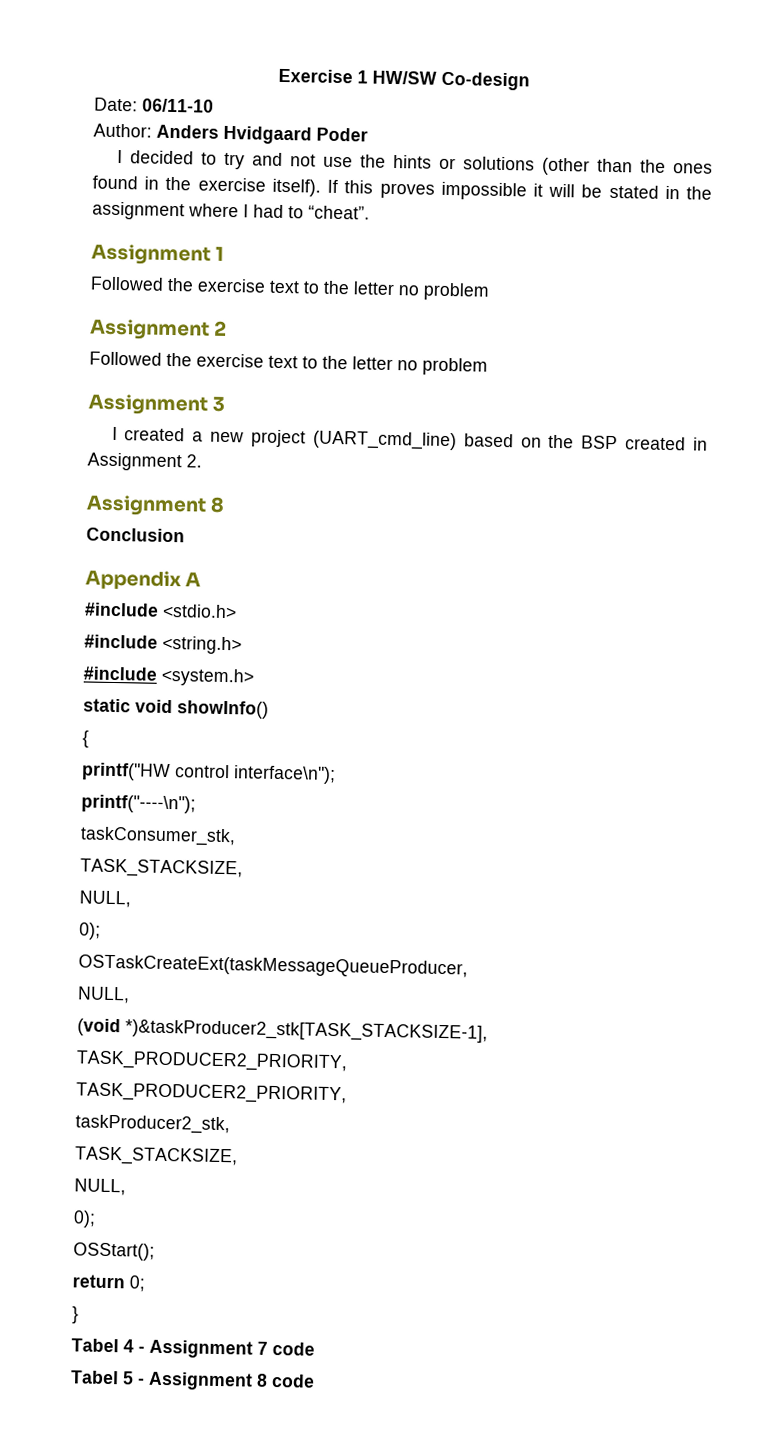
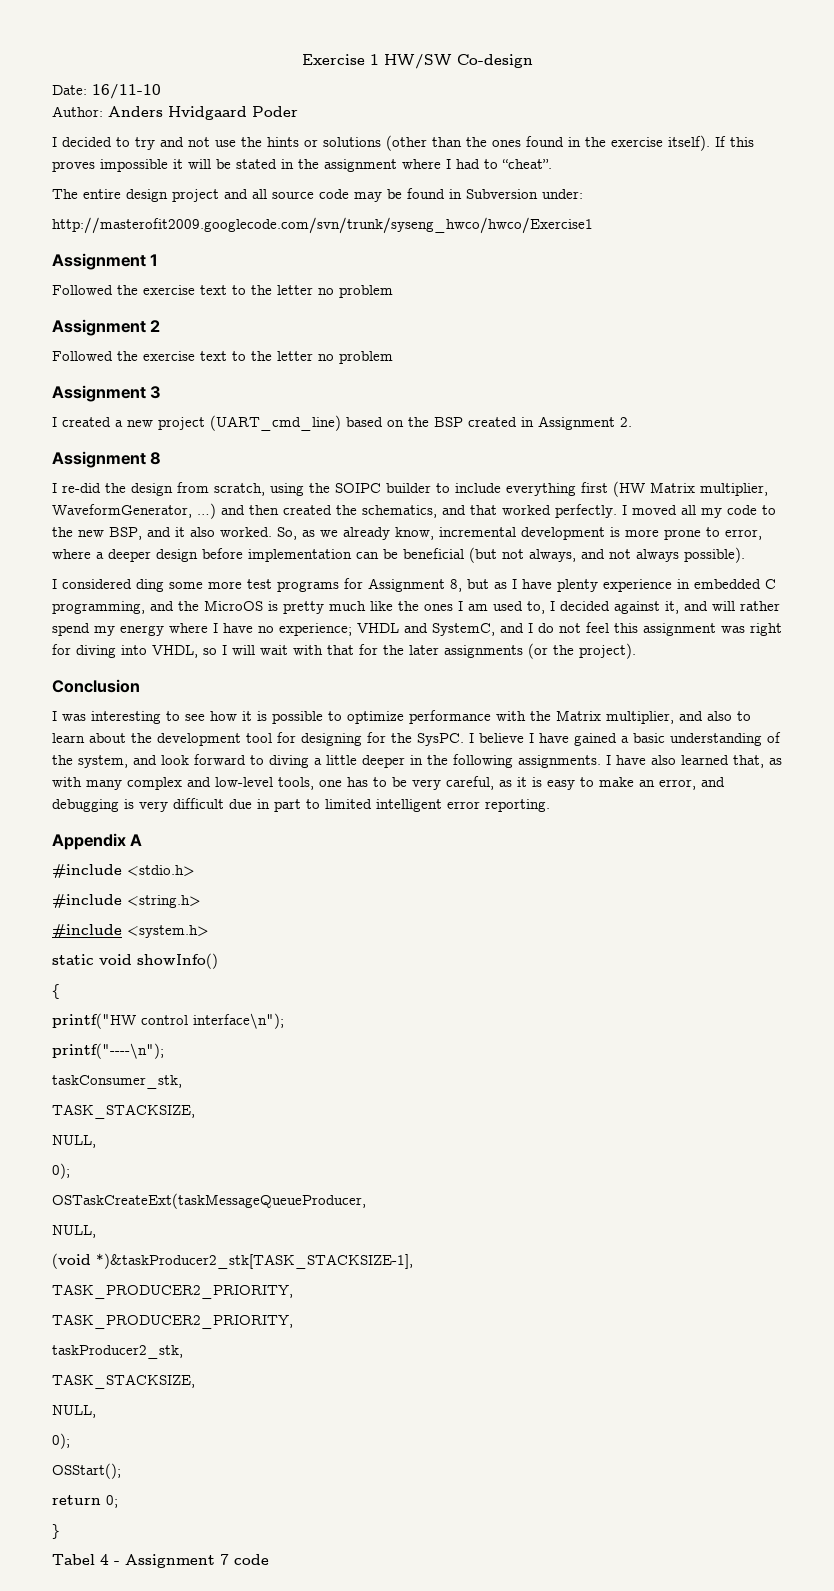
- Date: 06/11-10
+ Date: 16/11-10
+ The entire design project and all source code may be found in Subversion under:
+ http://masterofit2009.googlecode.com/svn/trunk/syseng_hwco/hwco/Exercise1
+ I re-did the design from scratch, using the SOIPC builder to include everything first (HW Matrix multiplier, WaveformGenerator, …) and then created the schematics, and that worked perfectly. I moved all my code to the new BSP, and it also worked. So, as we already know, incremental development is more prone to error, where a deeper design before implementation can be beneficial (but not always, and not always possible).
+ I considered ding some more test programs for Assignment 8, but as I have plenty experience in embedded C programming, and the MicroOS is pretty much like the ones I am used to, I decided against it, and will rather spend my energy where I have no experience; VHDL and SystemC, and I do not feel this assignment was right for diving into VHDL, so I will wait with that for the later assignments (or the project).
  Conclusion
+ I was interesting to see how it is possible to optimize performance with the Matrix multiplier, and also to learn about the development tool for designing for the SysPC. I believe I have gained a basic understanding of the system, and look forward to diving a little deeper in the following assignments. I have also learned that, as with many complex and low-level tools, one has to be very careful, as it is easy to make an error, and debugging is very difficult due in part to limited intelligent error reporting.
- Tabel 5 - Assignment 8 code

